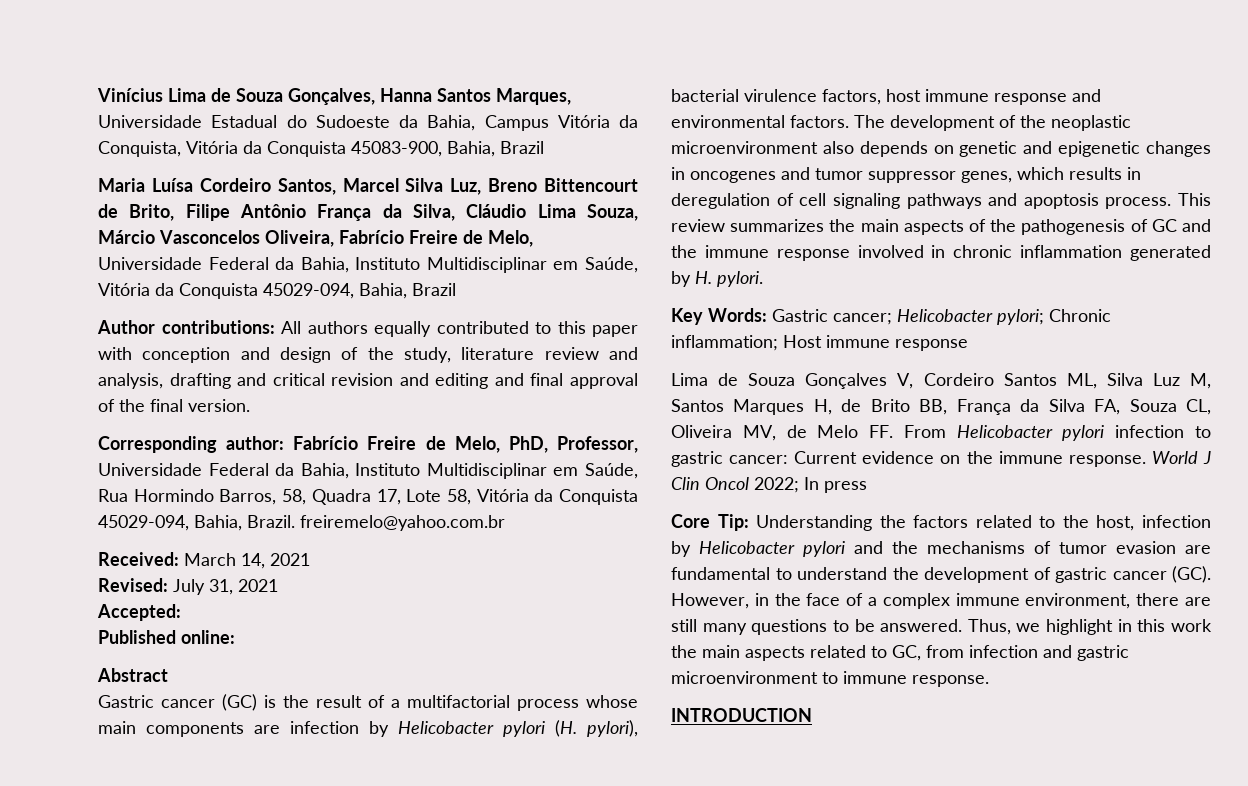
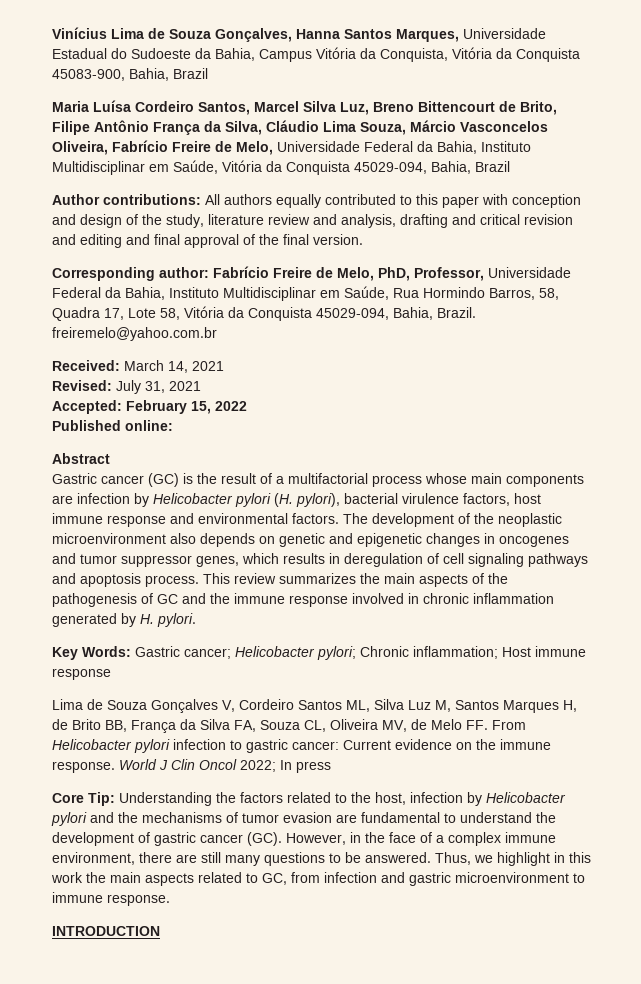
- Accepted:
+ Accepted: February 15, 2022

